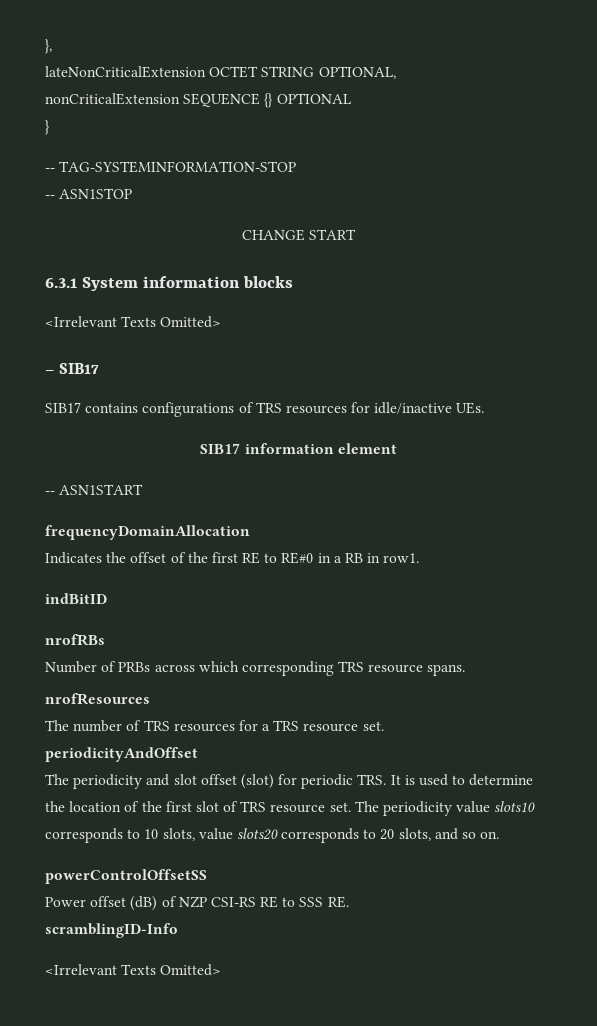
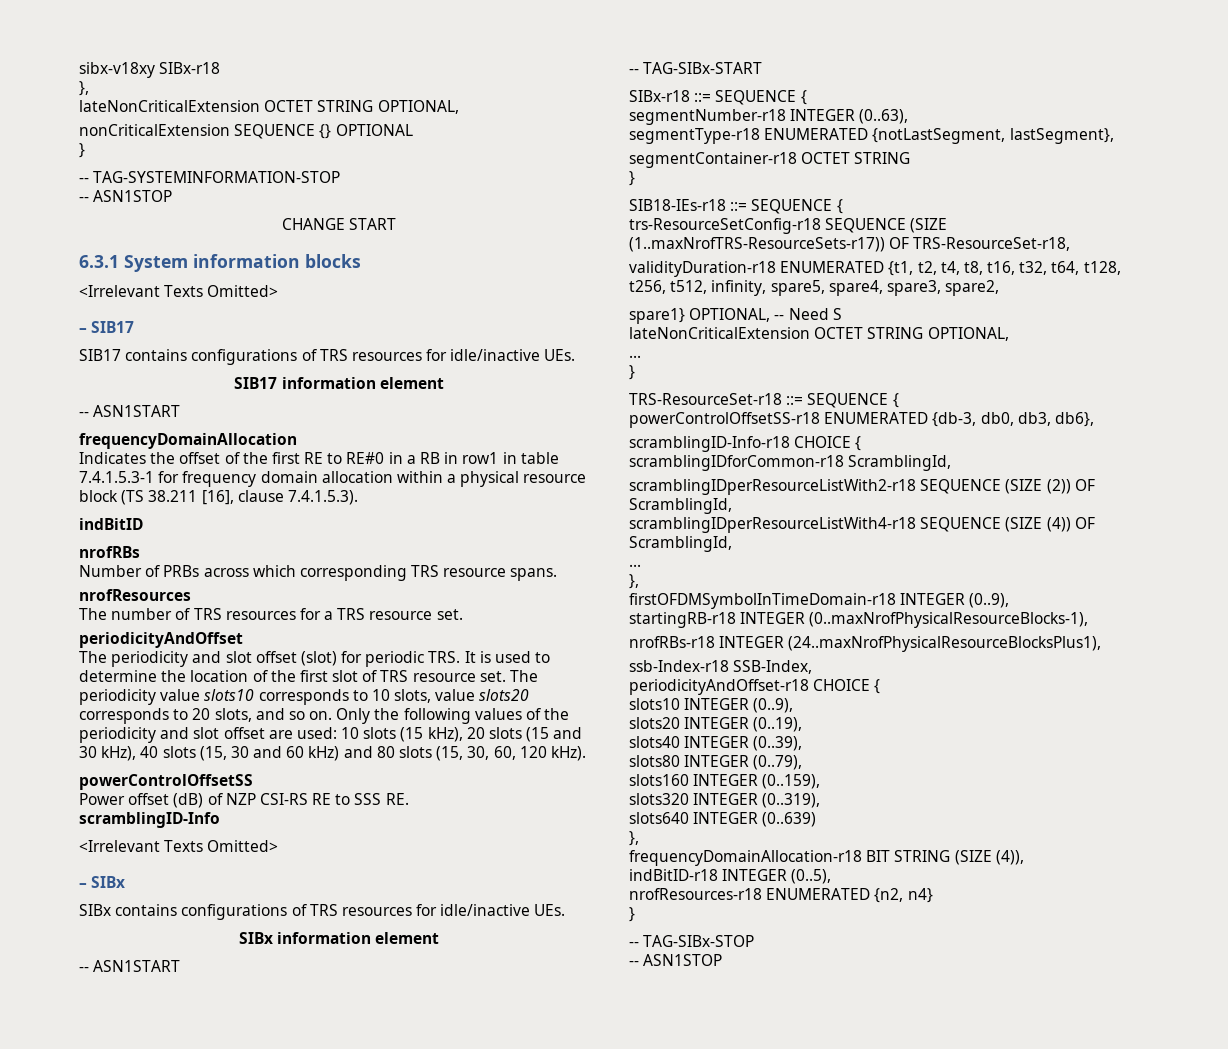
+ sibx-v18xy SIBx-r18
- Indicates the offset of the first RE to RE#0 in a RB in row1.
+ Indicates the offset of the first RE to RE#0 in a RB in row1 in table 7.4.1.5.3-1 for frequency domain allocation within a physical resource block (TS 38.211 [16], clause 7.4.1.5.3).
+ Only the following values of the periodicity and slot offset are used: 10 slots (15 kHz), 20 slots (15 and 30 kHz), 40 slots (15, 30 and 60 kHz) and 80 slots (15, 30, 60, 120 kHz).
+ – SIBx
+ SIBx contains configurations of TRS resources for idle/inactive UEs.
+ SIBx information element
+ -- ASN1START
+ -- TAG-SIBx-START
+ SIBx-r18 ::= SEQUENCE {
+ segmentNumber-r18 INTEGER (0..63),
+ segmentType-r18 ENUMERATED {notLastSegment, lastSegment},
+ segmentContainer-r18 OCTET STRING
+ }
+ SIB18-IEs-r18 ::= SEQUENCE {
+ trs-ResourceSetConfig-r18 SEQUENCE (SIZE (1..maxNrofTRS-ResourceSets-r17)) OF TRS-ResourceSet-r18,
+ validityDuration-r18 ENUMERATED {t1, t2, t4, t8, t16, t32, t64, t128, t256, t512, infinity, spare5, spare4, spare3, spare2,
+ spare1} OPTIONAL, -- Need S
+ lateNonCriticalExtension OCTET STRING OPTIONAL,
+ ...
+ }
+ TRS-ResourceSet-r18 ::= SEQUENCE {
+ powerControlOffsetSS-r18 ENUMERATED {db-3, db0, db3, db6},
+ scramblingID-Info-r18 CHOICE {
+ scramblingIDforCommon-r18 ScramblingId,
+ scramblingIDperResourceListWith2-r18 SEQUENCE (SIZE (2)) OF ScramblingId,
+ scramblingIDperResourceListWith4-r18 SEQUENCE (SIZE (4)) OF ScramblingId,
+ ...
+ },
+ firstOFDMSymbolInTimeDomain-r18 INTEGER (0..9),
+ startingRB-r18 INTEGER (0..maxNrofPhysicalResourceBlocks-1),
+ nrofRBs-r18 INTEGER (24..maxNrofPhysicalResourceBlocksPlus1),
+ ssb-Index-r18 SSB-Index,
+ periodicityAndOffset-r18 CHOICE {
+ slots10 INTEGER (0..9),
+ slots20 INTEGER (0..19),
+ slots40 INTEGER (0..39),
+ slots80 INTEGER (0..79),
+ slots160 INTEGER (0..159),
+ slots320 INTEGER (0..319),
+ slots640 INTEGER (0..639)
+ },
+ frequencyDomainAllocation-r18 BIT STRING (SIZE (4)),
+ indBitID-r18 INTEGER (0..5),
+ nrofResources-r18 ENUMERATED {n2, n4}
+ }
+ -- TAG-SIBx-STOP
+ -- ASN1STOP

